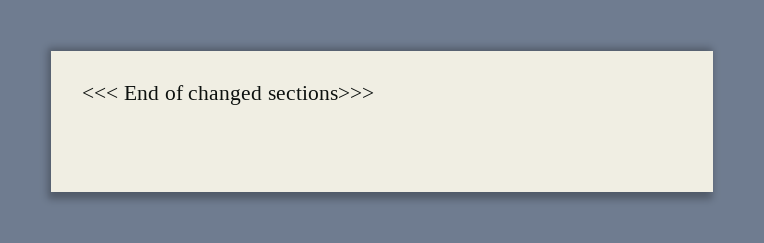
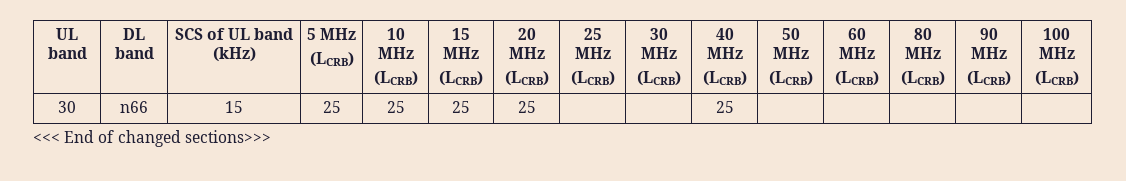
+ UL band | DL band | SCS of UL band (kHz) | 5 MHz
+ (LCRB) | 10 MHz
+ (LCRB) | 15 MHz
+ (LCRB) | 20 MHz
+ (LCRB) | 25 MHz
+ (LCRB) | 30 MHz
+ (LCRB) | 40 MHz
+ (LCRB) | 50 MHz
+ (LCRB) | 60 MHz
+ (LCRB) | 80 MHz
+ (LCRB) | 90 MHz
+ (LCRB) | 100 MHz
+ (LCRB)
+ 30 | n66 | 15 | 25 | 25 | 25 | 25 | | | 25 | | | | |

